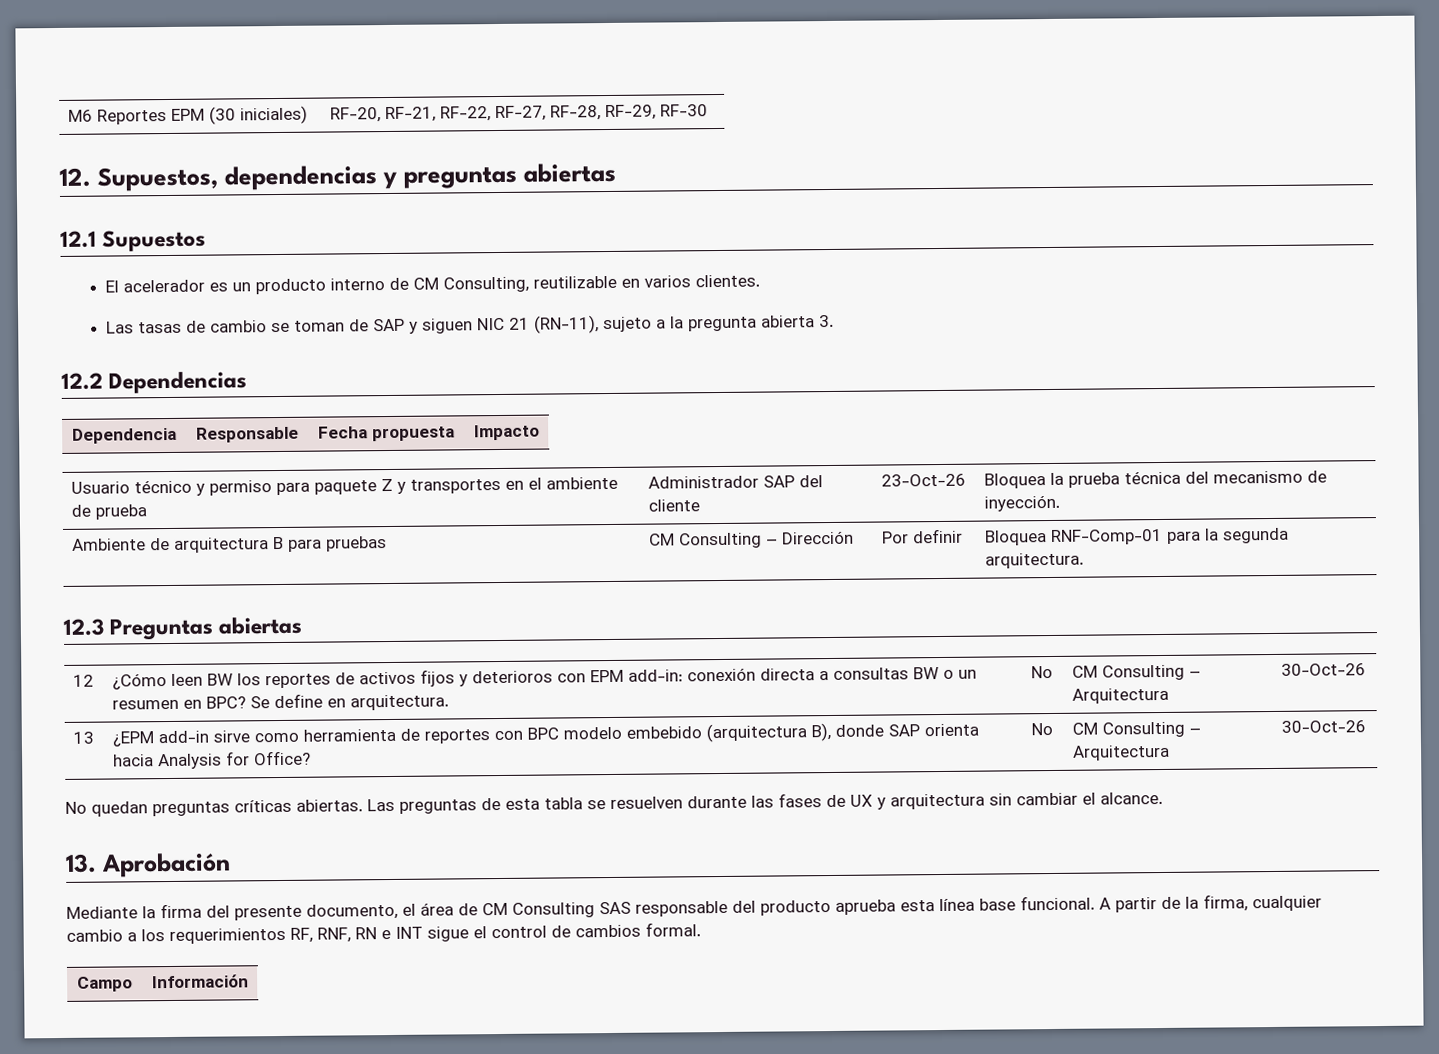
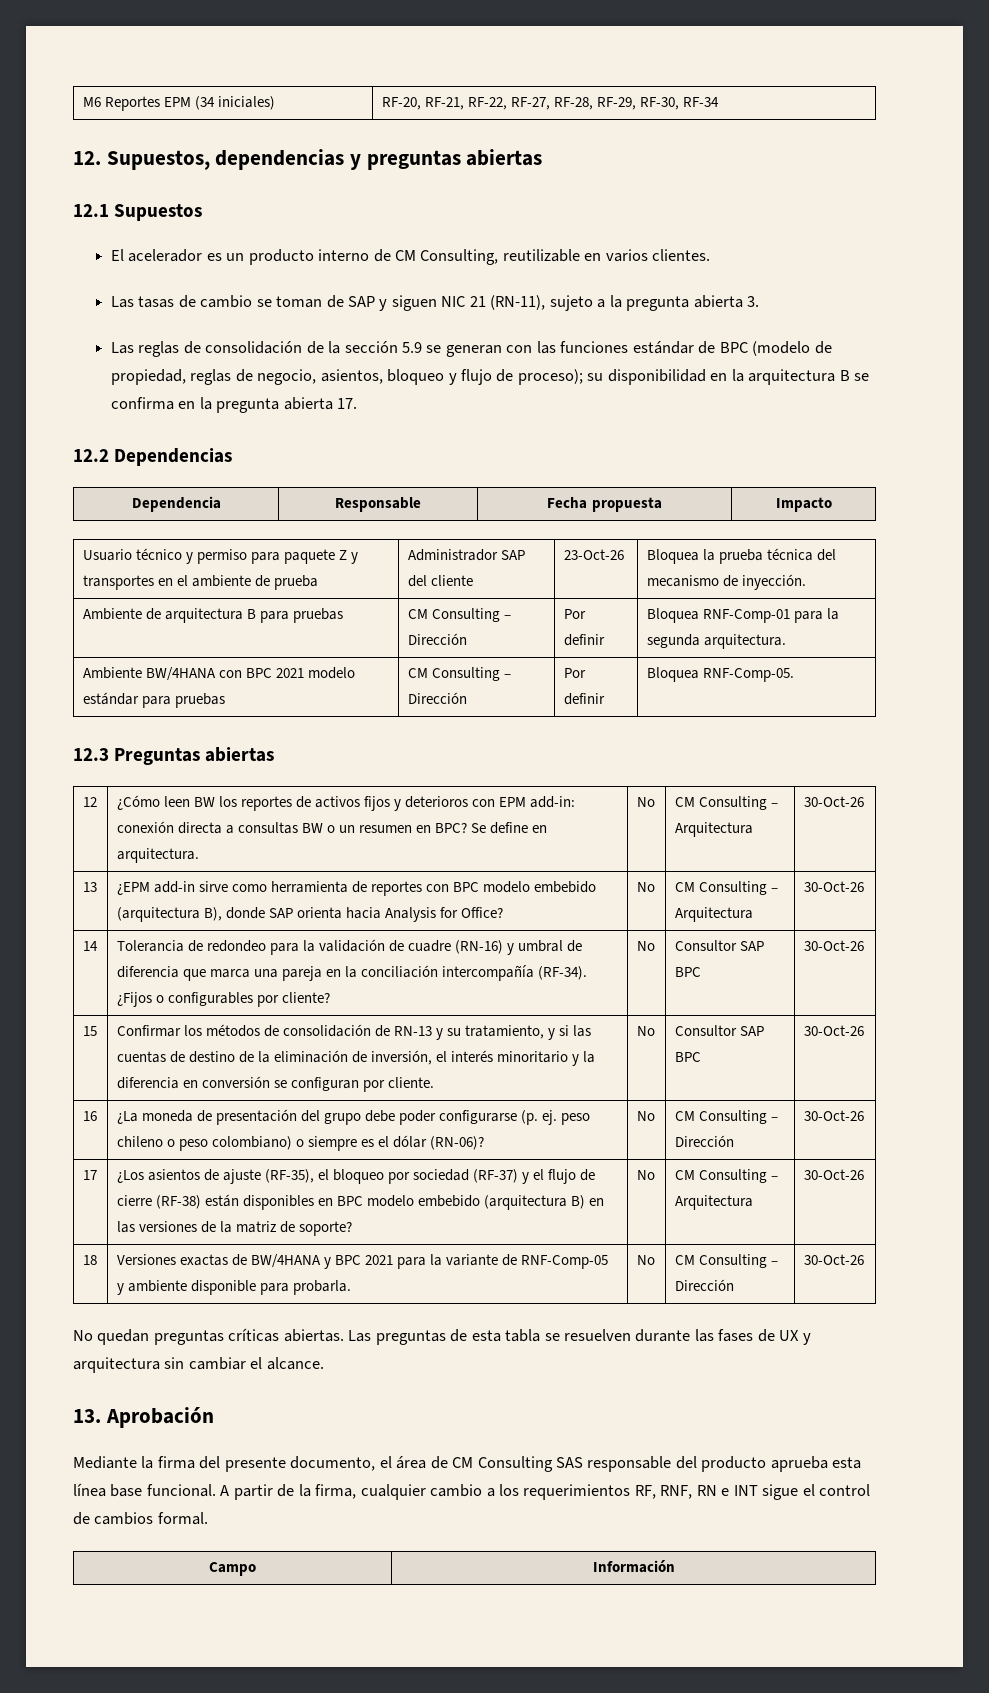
- M6 Reportes EPM (30 iniciales) | RF-20, RF-21, RF-22, RF-27, RF-28, RF-29, RF-30
+ M6 Reportes EPM (34 iniciales) | RF-20, RF-21, RF-22, RF-27, RF-28, RF-29, RF-30, RF-34
+ Las reglas de consolidación de la sección 5.9 se generan con las funciones estándar de BPC (modelo de propiedad, reglas de negocio, asientos, bloqueo y flujo de proceso); su disponibilidad en la arquitectura B se confirma en la pregunta abierta 17.
+ Ambiente BW/4HANA con BPC 2021 modelo estándar para pruebas | CM Consulting – Dirección | Por definir | Bloquea RNF-Comp-05.
+ 14 | Tolerancia de redondeo para la validación de cuadre (RN-16) y umbral de diferencia que marca una pareja en la conciliación intercompañía (RF-34). ¿Fijos o configurables por cliente? | No | Consultor SAP BPC | 30-Oct-26
+ 15 | Confirmar los métodos de consolidación de RN-13 y su tratamiento, y si las cuentas de destino de la eliminación de inversión, el interés minoritario y la diferencia en conversión se configuran por cliente. | No | Consultor SAP BPC | 30-Oct-26
+ 16 | ¿La moneda de presentación del grupo debe poder configurarse (p. ej. peso chileno o peso colombiano) o siempre es el dólar (RN-06)? | No | CM Consulting – Dirección | 30-Oct-26
+ 17 | ¿Los asientos de ajuste (RF-35), el bloqueo por sociedad (RF-37) y el flujo de cierre (RF-38) están disponibles en BPC modelo embebido (arquitectura B) en las versiones de la matriz de soporte? | No | CM Consulting – Arquitectura | 30-Oct-26
+ 18 | Versiones exactas de BW/4HANA y BPC 2021 para la variante de RNF-Comp-05 y ambiente disponible para probarla. | No | CM Consulting – Dirección | 30-Oct-26

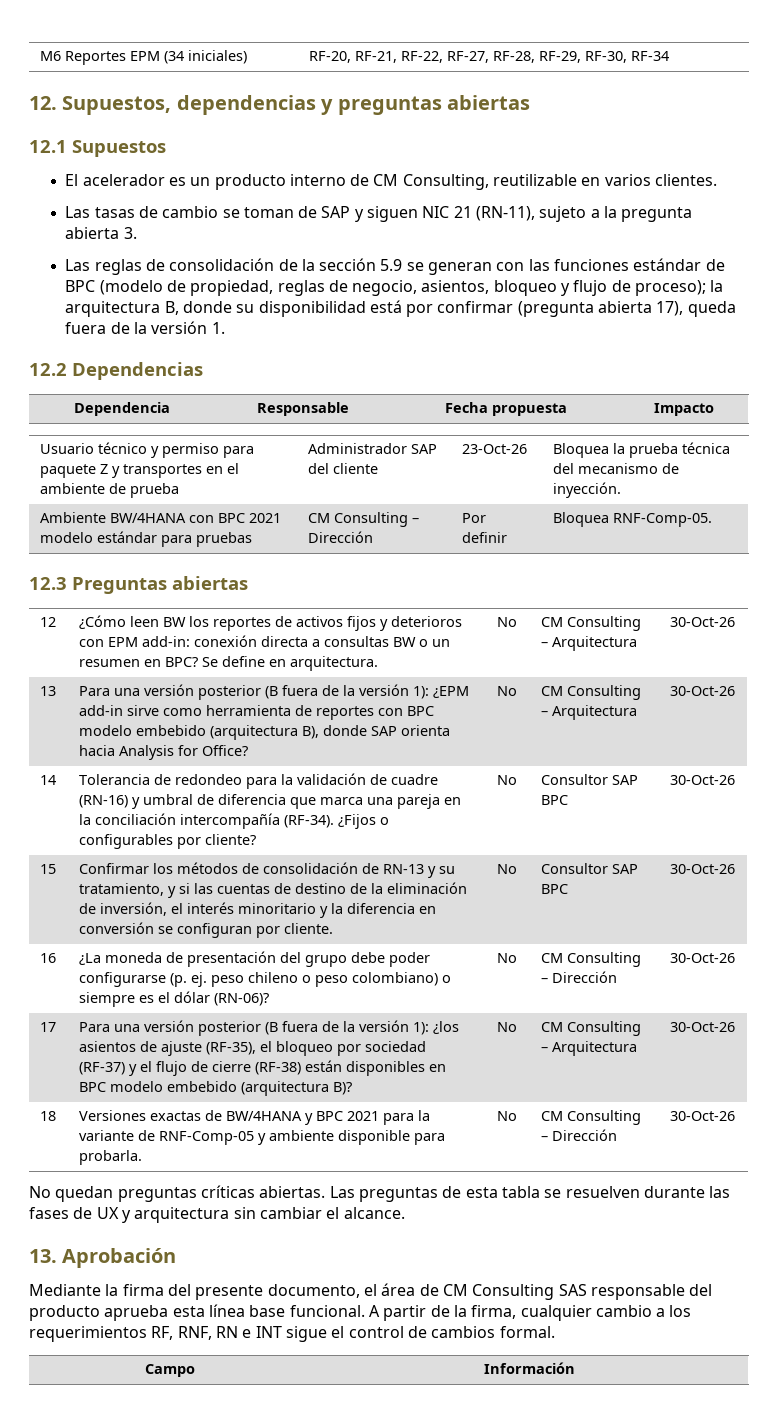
- Las reglas de consolidación de la sección 5.9 se generan con las funciones estándar de BPC (modelo de propiedad, reglas de negocio, asientos, bloqueo y flujo de proceso); su disponibilidad en la arquitectura B se confirma en la pregunta abierta 17.
+ Las reglas de consolidación de la sección 5.9 se generan con las funciones estándar de BPC (modelo de propiedad, reglas de negocio, asientos, bloqueo y flujo de proceso); la arquitectura B, donde su disponibilidad está por confirmar (pregunta abierta 17), queda fuera de la versión 1.
- Ambiente de arquitectura B para pruebas | CM Consulting – Dirección | Por definir | Bloquea RNF-Comp-01 para la segunda arquitectura.
- 13 | ¿EPM add-in sirve como herramienta de reportes con BPC modelo embebido (arquitectura B), donde SAP orienta hacia Analysis for Office? | No | CM Consulting – Arquitectura | 30-Oct-26
+ 13 | Para una versión posterior (B fuera de la versión 1): ¿EPM add-in sirve como herramienta de reportes con BPC modelo embebido (arquitectura B), donde SAP orienta hacia Analysis for Office? | No | CM Consulting – Arquitectura | 30-Oct-26
- ¿Los asientos de ajuste (RF-35), el bloqueo por sociedad (RF-37) y el flujo de cierre (RF-38) están disponibles en BPC modelo embebido (arquitectura B) en las versiones de la matriz de soporte?
+ Para una versión posterior (B fuera de la versión 1): ¿los asientos de ajuste (RF-35), el bloqueo por sociedad (RF-37) y el flujo de cierre (RF-38) están disponibles en BPC modelo embebido (arquitectura B)?

